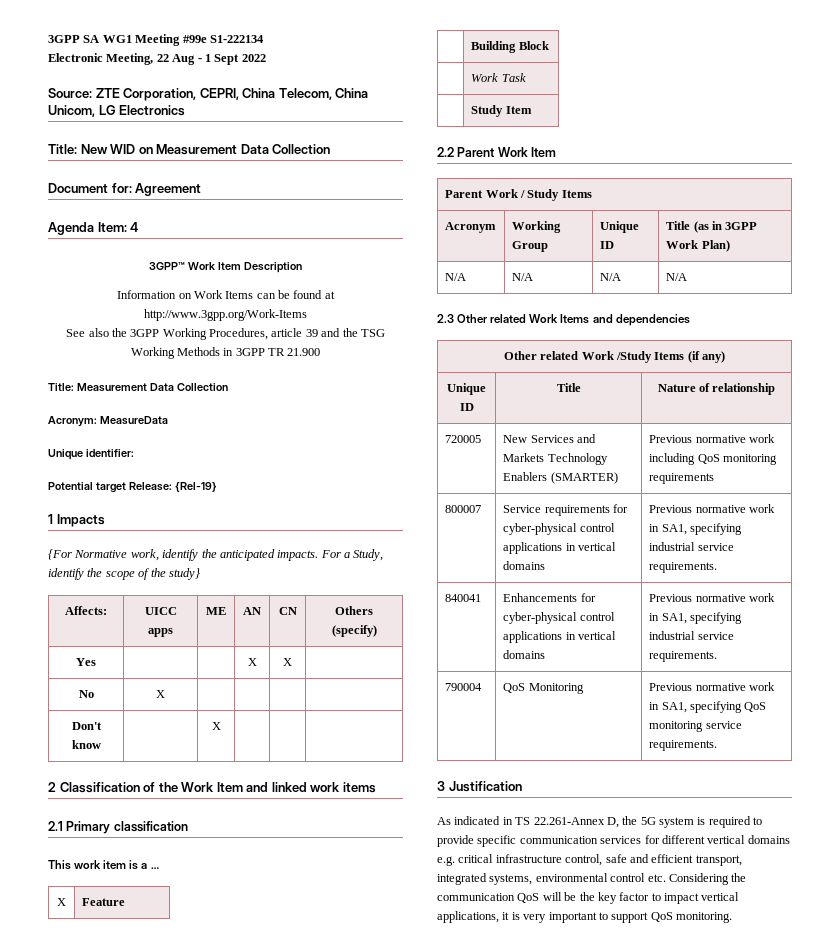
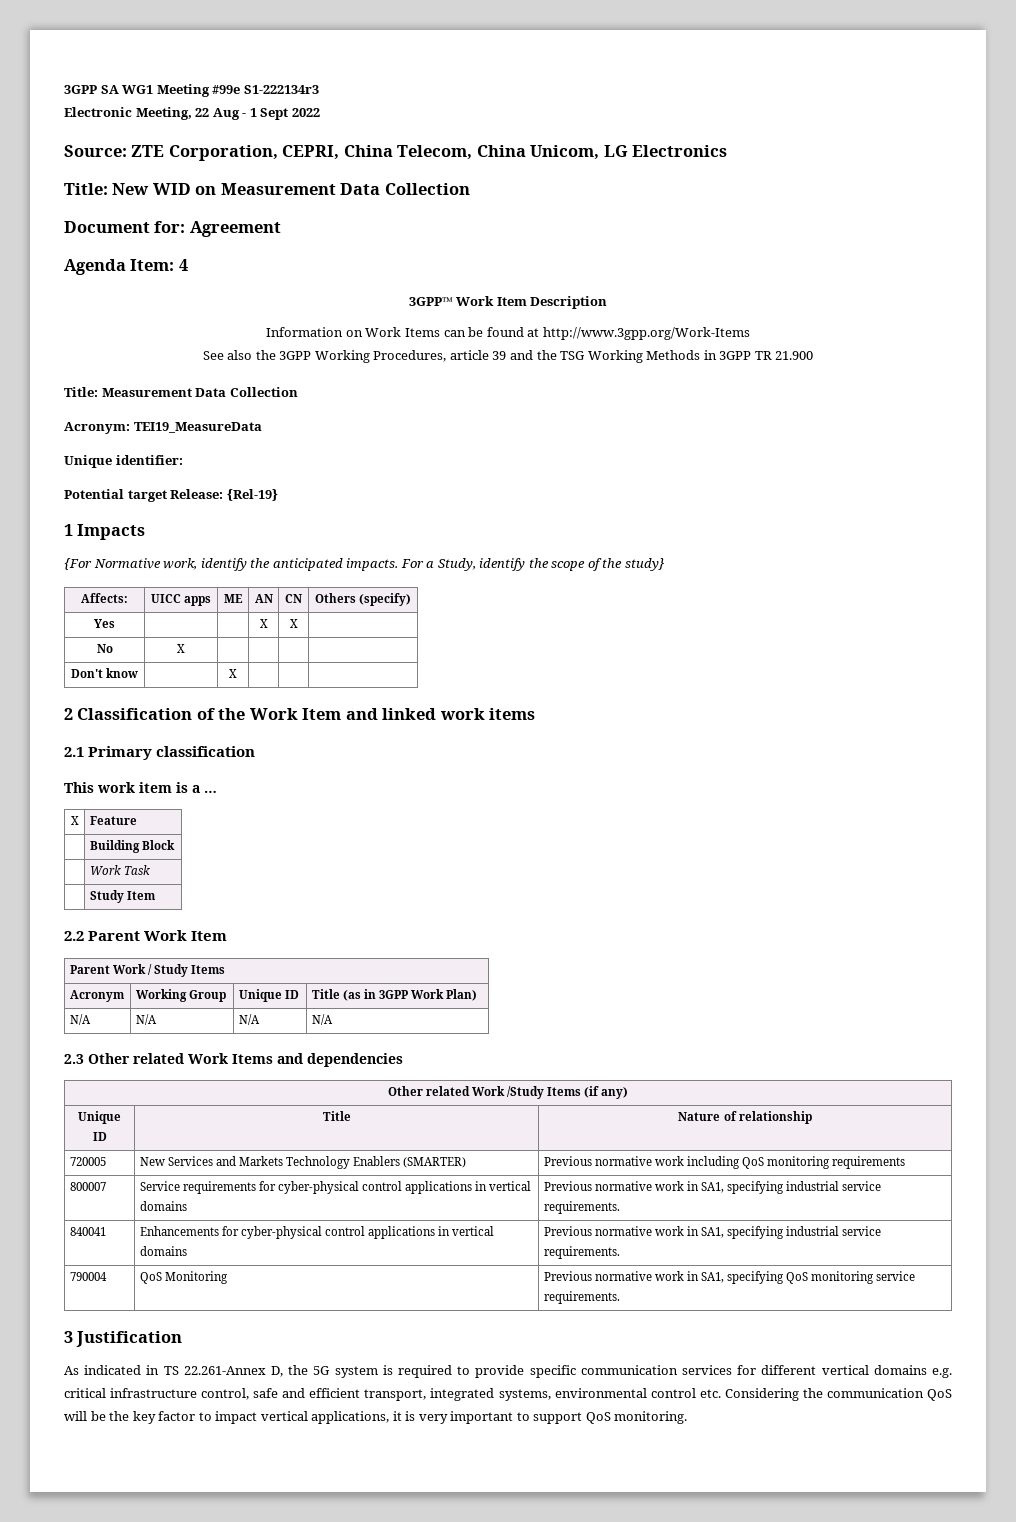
- 3GPP SA WG1 Meeting #99e S1-222134
+ 3GPP SA WG1 Meeting #99e S1-222134r3
- Acronym: MeasureData
+ Acronym: TEI19_MeasureData

